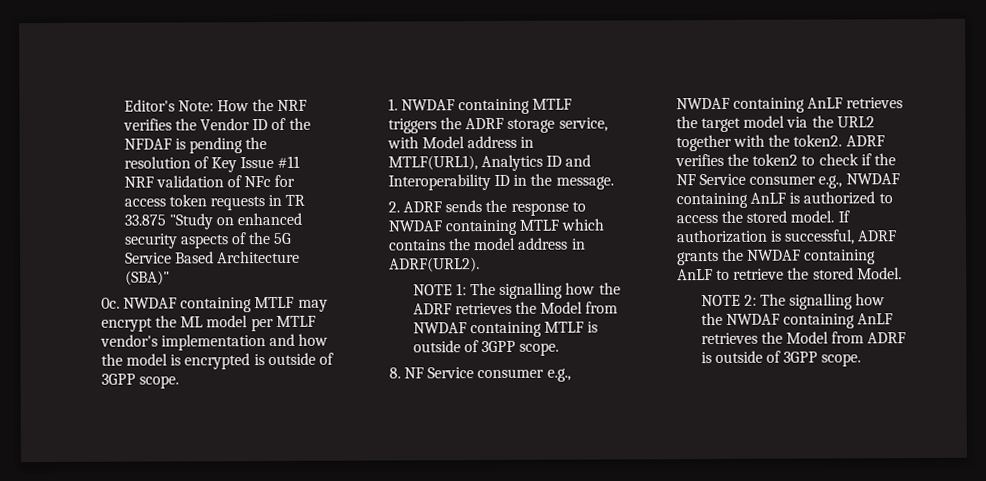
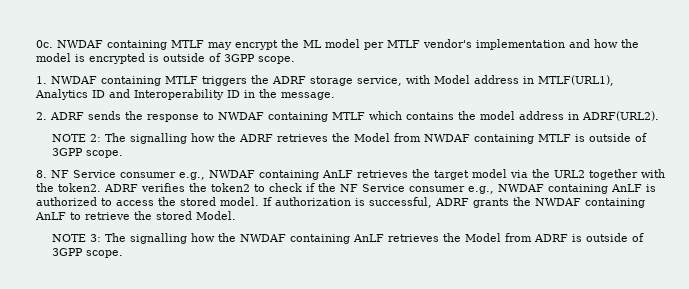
- Editor's Note: How the NRF verifies the Vendor ID of the NFDAF is pending the resolution of Key Issue #11 NRF validation of NFc for access token requests in TR 33.875 "Study on enhanced security aspects of the 5G Service Based Architecture (SBA)"
- NOTE 1: The signalling how the ADRF retrieves the Model from NWDAF containing MTLF is outside of 3GPP scope.
+ NOTE 2: The signalling how the ADRF retrieves the Model from NWDAF containing MTLF is outside of 3GPP scope.
- NOTE 2: The signalling how the NWDAF containing AnLF retrieves the Model from ADRF is outside of 3GPP scope.
+ NOTE 3: The signalling how the NWDAF containing AnLF retrieves the Model from ADRF is outside of 3GPP scope.

